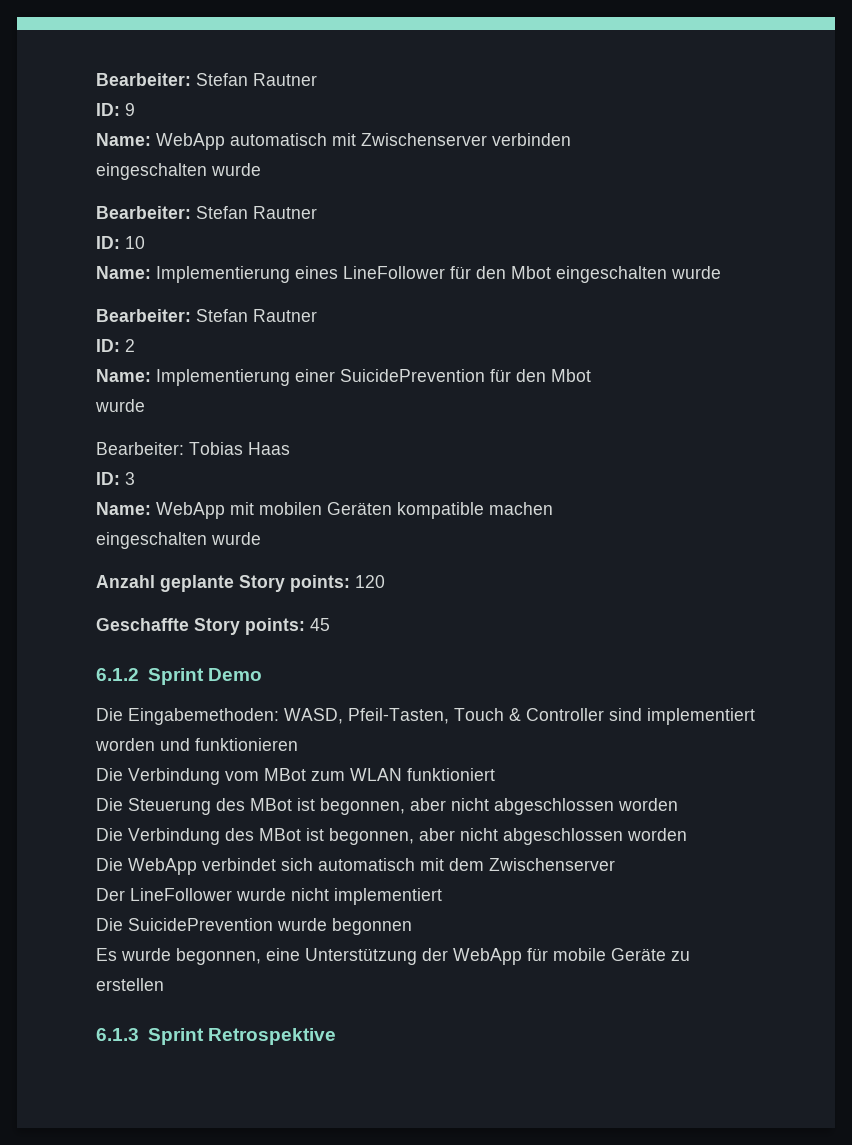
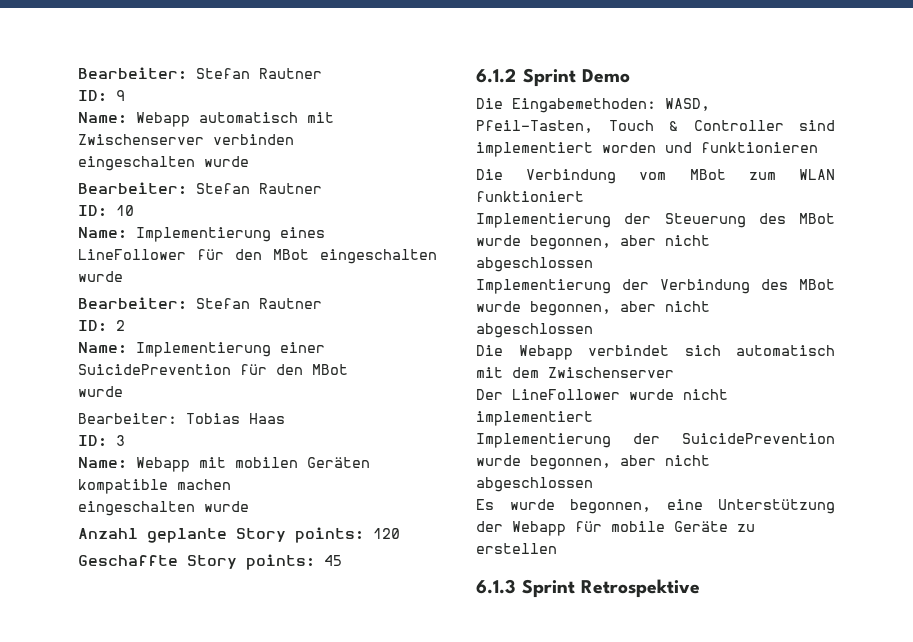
- Name: WebApp automatisch mit Zwischenserver verbinden
+ Name: Webapp automatisch mit Zwischenserver verbinden
- Name: Implementierung eines LineFollower für den Mbot eingeschalten wurde
+ Name: Implementierung eines LineFollower für den MBot eingeschalten wurde
- Name: Implementierung einer SuicidePrevention für den Mbot
+ Name: Implementierung einer SuicidePrevention für den MBot
- Name: WebApp mit mobilen Geräten kompatible machen
+ Name: Webapp mit mobilen Geräten kompatible machen
- Die Steuerung des MBot ist begonnen, aber nicht abgeschlossen worden
- Die Verbindung des MBot ist begonnen, aber nicht abgeschlossen worden
- Die WebApp verbindet sich automatisch mit dem Zwischenserver
+ Implementierung der Steuerung des MBot wurde begonnen, aber nicht abgeschlossen
+ Implementierung der Verbindung des MBot wurde begonnen, aber nicht abgeschlossen
+ Die Webapp verbindet sich automatisch mit dem Zwischenserver
- Die SuicidePrevention wurde begonnen
+ Implementierung der SuicidePrevention wurde begonnen, aber nicht abgeschlossen
- Es wurde begonnen, eine Unterstützung der WebApp für mobile Geräte zu erstellen
+ Es wurde begonnen, eine Unterstützung der Webapp für mobile Geräte zu erstellen

